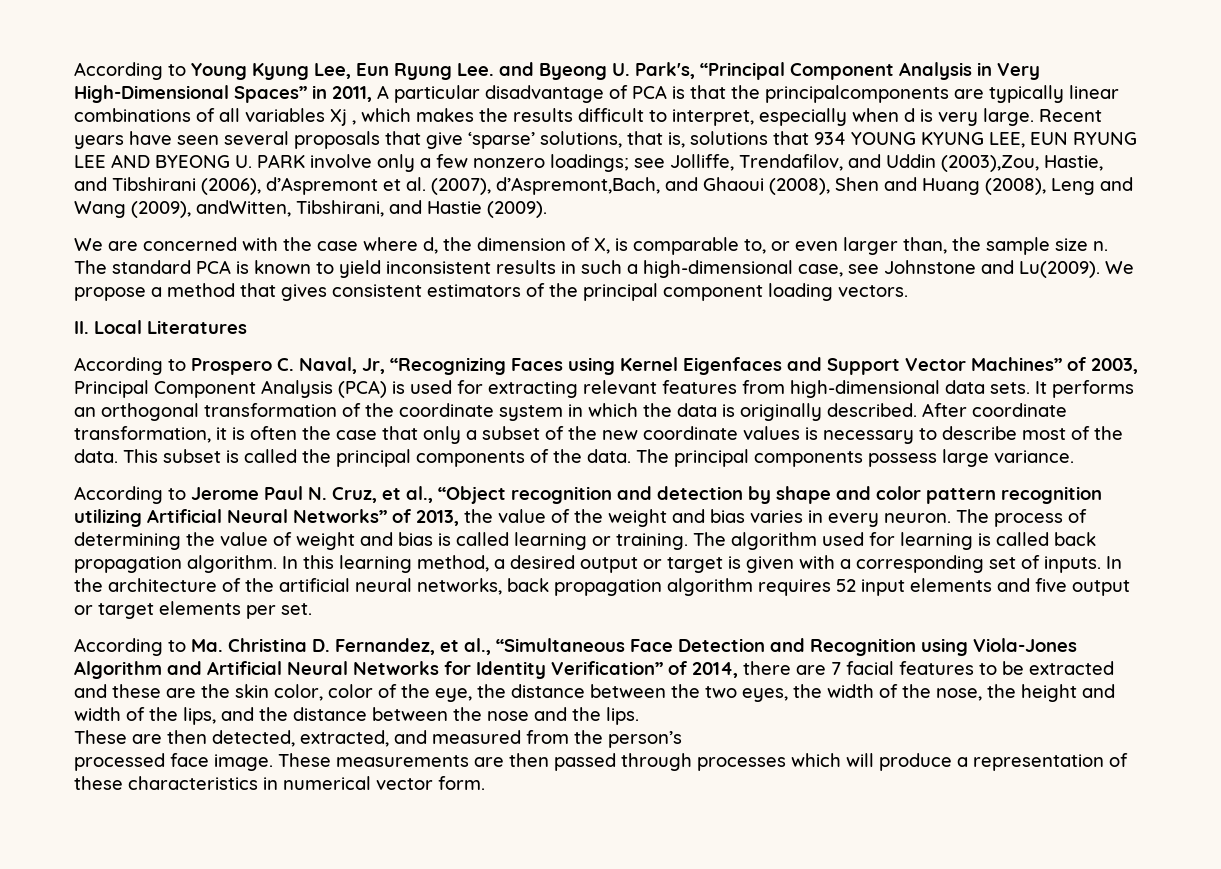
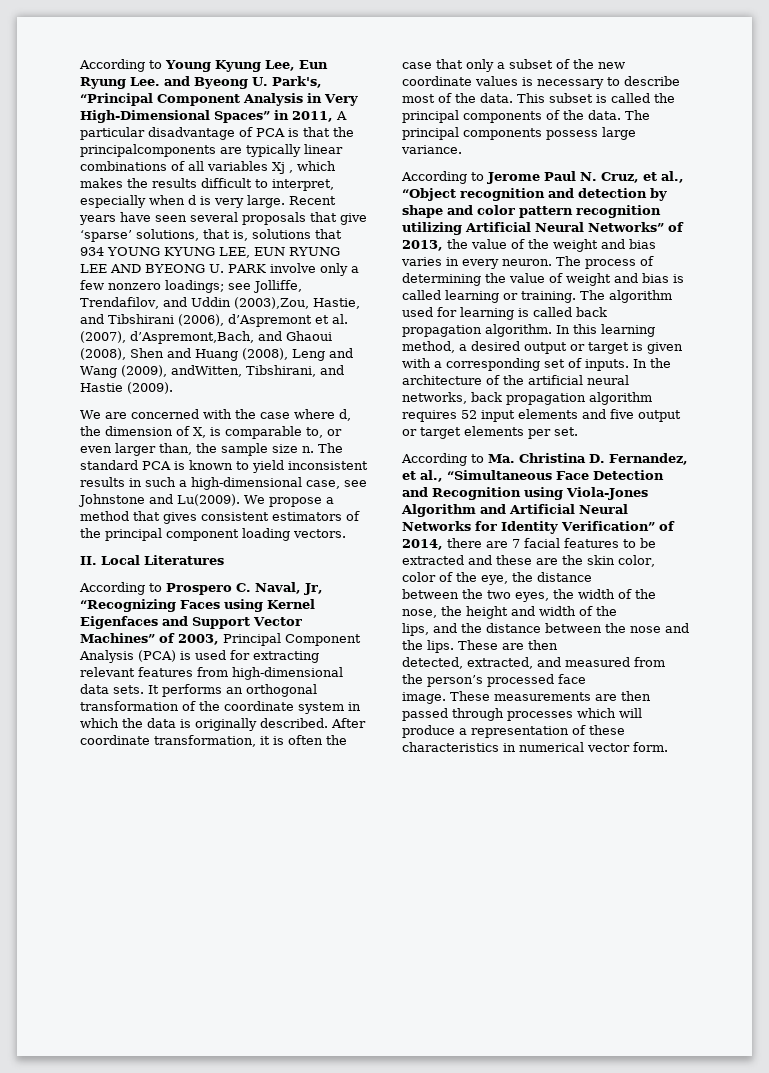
- According to Ma. Christina D. Fernandez, et al., “Simultaneous Face Detection and Recognition using Viola-Jones Algorithm and Artificial Neural Networks for Identity Verification” of 2014, there are 7 facial features to be extracted and these are the skin color, color of the eye, the distance between the two eyes, the width of the nose, the height and width of the lips, and the distance between the nose and the lips.
- These are then detected, extracted, and measured from the person’s
- processed face image.
+ According to Ma. Christina D. Fernandez, et al., “Simultaneous Face Detection and Recognition using Viola-Jones Algorithm and Artificial Neural Networks for Identity Verification” of 2014, there are 7 facial features to be extracted and these are the skin color, color of the eye, the distance
+ between the two eyes, the width of the nose, the height and width of the
+ lips, and the distance between the nose and the lips. These are then
+ detected, extracted, and measured from the person’s processed face
+ image.

